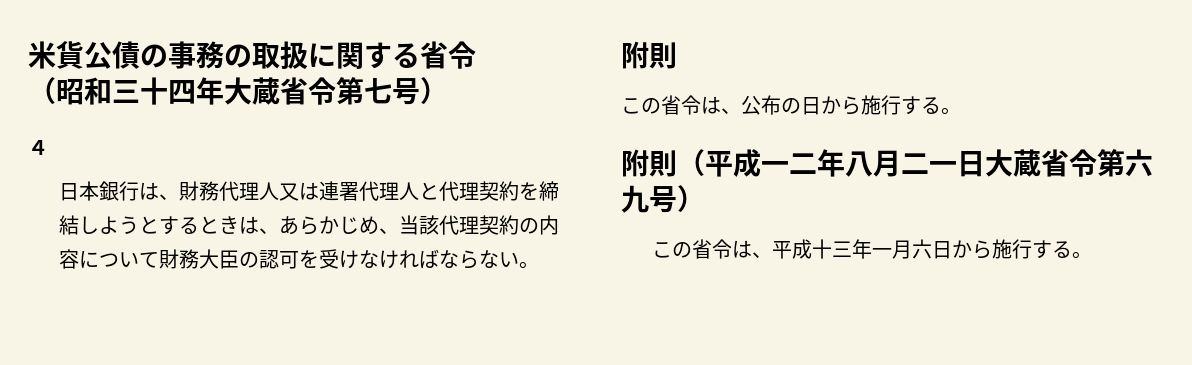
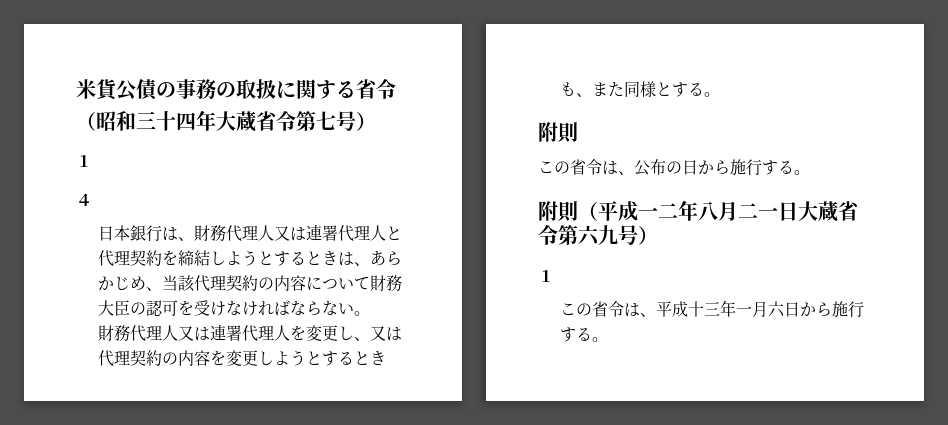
  （昭和三十四年大蔵省令第七号）
+ １
+ 財務代理人又は連署代理人を変更し、又は代理契約の内容を変更しようとするときも、また同様とする。
  附則（平成一二年八月二一日大蔵省令第六九号）
+ １

